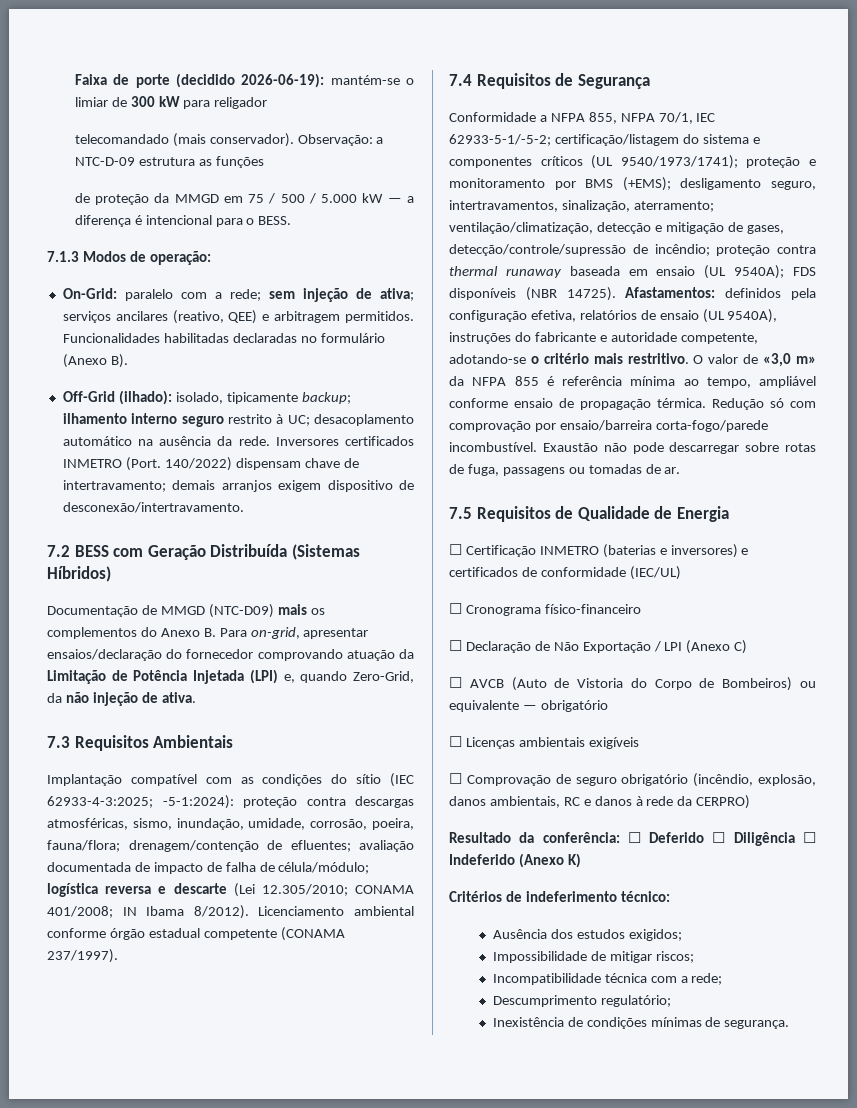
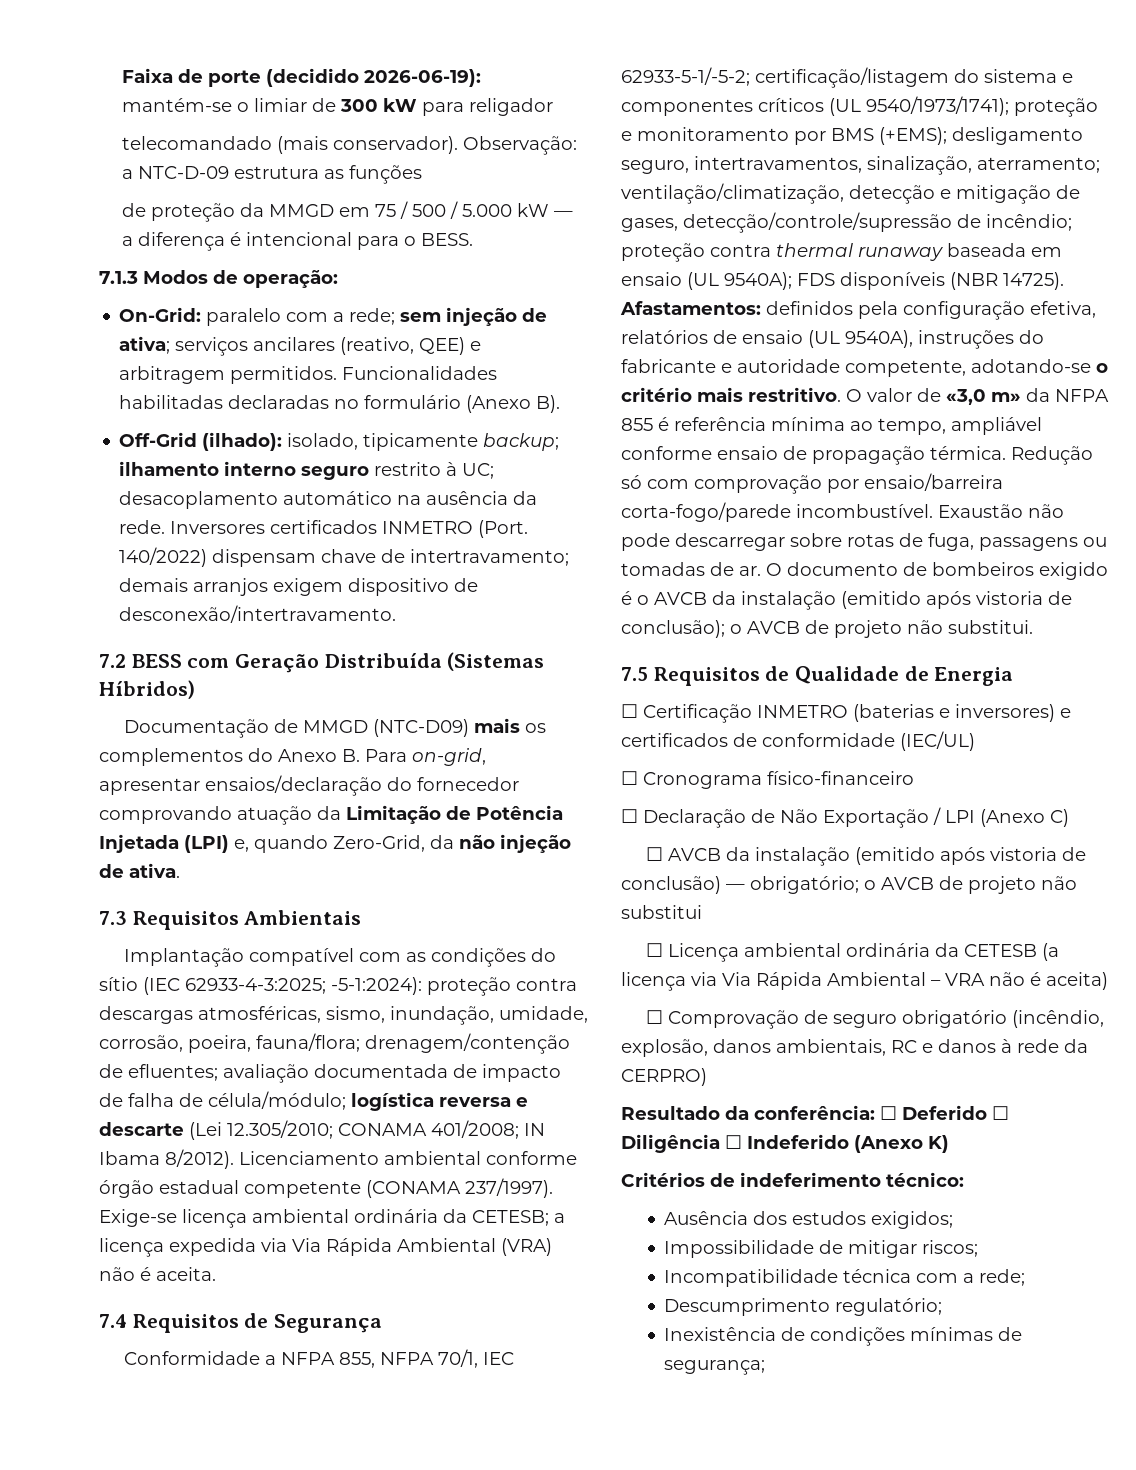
+ Exige-se licença ambiental ordinária da CETESB; a licença expedida via Via Rápida Ambiental (VRA) não é aceita.
+ O documento de bombeiros exigido é o AVCB da instalação (emitido após vistoria de conclusão); o AVCB de projeto não substitui.
- ☐ AVCB (Auto de Vistoria do Corpo de Bombeiros) ou equivalente — obrigatório
- ☐ Licenças ambientais exigíveis
+ ☐ AVCB da instalação (emitido após vistoria de conclusão) — obrigatório; o AVCB de projeto não substitui
+ ☐ Licença ambiental ordinária da CETESB (a licença via Via Rápida Ambiental – VRA não é aceita)
- Inexistência de condições mínimas de segurança.
+ Inexistência de condições mínimas de segurança;

